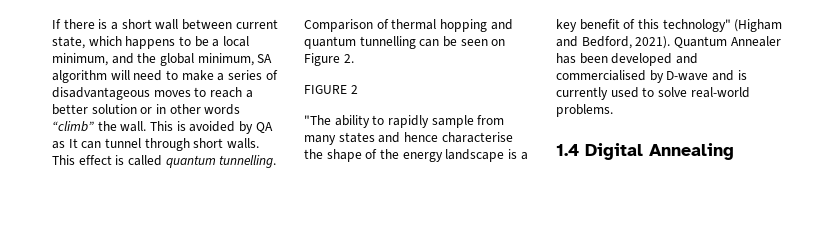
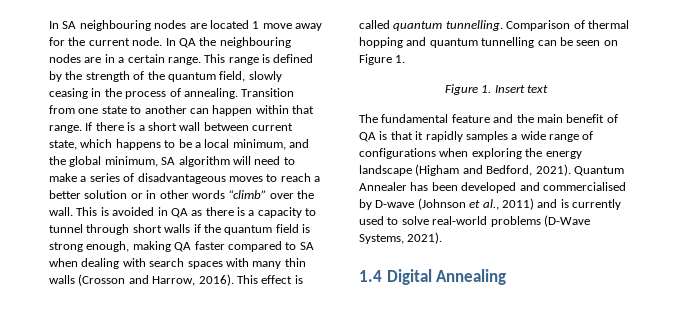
+ In SA neighbouring nodes are located 1 move away for the current node. In QA the neighbouring nodes are in a certain range. This range is defined by the strength of the quantum field, slowly ceasing in the process of annealing. Transition from one state to another can happen within that range.
- If there is a short wall between current state, which happens to be a local minimum, and the global minimum, SA algorithm will need to make a series of disadvantageous moves to reach a better solution or in other words “climb” the wall.
+ If there is a short wall between current state, which happens to be a local minimum, and the global minimum, SA algorithm will need to make a series of disadvantageous moves to reach a better solution or in other words “climb” over the wall.
- This is avoided by QA as It can tunnel through short walls.
+ This is avoided in QA as there is a capacity to tunnel through short walls if the quantum field is strong enough, making QA faster compared to SA when dealing with search spaces with many thin walls (Crosson and Harrow, 2016).
- Comparison of thermal hopping and quantum tunnelling can be seen on Figure 2.
- FIGURE 2
- "The ability to rapidly sample from many states and hence characterise the shape of the energy landscape is a key benefit of this technology" (Higham and Bedford, 2021).
+ Comparison of thermal hopping and quantum tunnelling can be seen on Figure 1.
+ Figure 1. Insert text
+ The fundamental feature and the main benefit of QA is that it rapidly samples a wide range of configurations when exploring the energy landscape (Higham and Bedford, 2021).
- Quantum Annealer has been developed and commercialised by D-wave and is currently used to solve real-world problems.
+ Quantum Annealer has been developed and commercialised by D-wave (Johnson et al., 2011) and is currently used to solve real-world problems (D-Wave Systems, 2021).

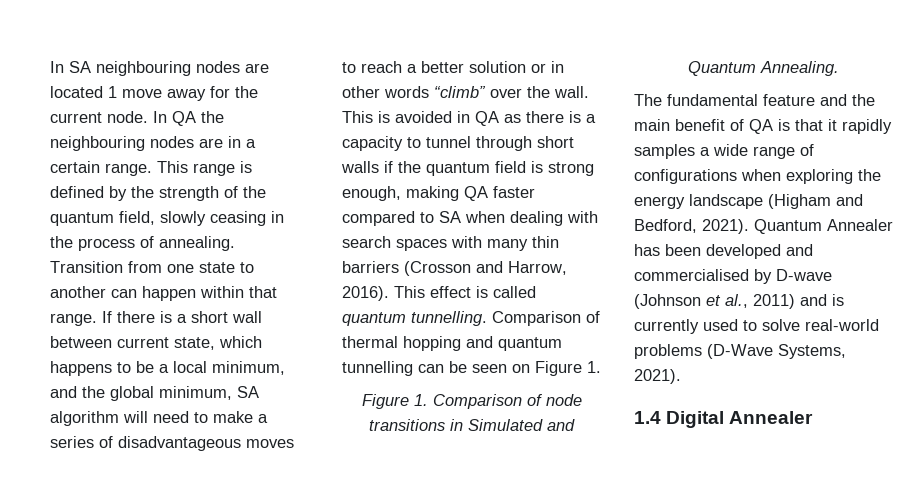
- This is avoided in QA as there is a capacity to tunnel through short walls if the quantum field is strong enough, making QA faster compared to SA when dealing with search spaces with many thin walls (Crosson and Harrow, 2016).
+ This is avoided in QA as there is a capacity to tunnel through short walls if the quantum field is strong enough, making QA faster compared to SA when dealing with search spaces with many thin barriers (Crosson and Harrow, 2016).
- Figure 1. Insert text
+ Figure 1. Comparison of node transitions in Simulated and Quantum Annealing.
- 1.4 Digital Annealing
+ 1.4 Digital Annealer

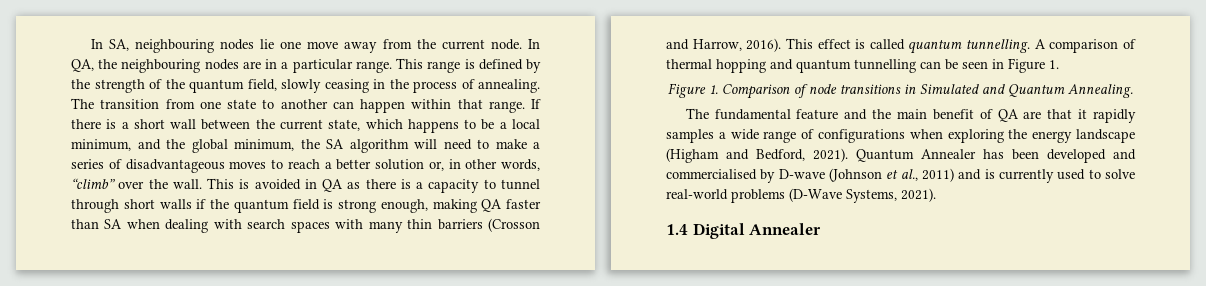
- In SA neighbouring nodes are located 1 move away for the current node.
+ In SA, neighbouring nodes lie one move away from the current node.
- In QA the neighbouring nodes are in a certain range.
+ In QA, the neighbouring nodes are in a particular range.
- Transition from one state to another can happen within that range.
+ The transition from one state to another can happen within that range.
- If there is a short wall between current state, which happens to be a local minimum, and the global minimum, SA algorithm will need to make a series of disadvantageous moves to reach a better solution or in other words “climb” over the wall.
+ If there is a short wall between the current state, which happens to be a local minimum, and the global minimum, the SA algorithm will need to make a series of disadvantageous moves to reach a better solution or, in other words, “climb” over the wall.
- This is avoided in QA as there is a capacity to tunnel through short walls if the quantum field is strong enough, making QA faster compared to SA when dealing with search spaces with many thin barriers (Crosson and Harrow, 2016).
+ This is avoided in QA as there is a capacity to tunnel through short walls if the quantum field is strong enough, making QA faster than SA when dealing with search spaces with many thin barriers (Crosson and Harrow, 2016).
- Comparison of thermal hopping and quantum tunnelling can be seen on Figure 1.
+ A comparison of thermal hopping and quantum tunnelling can be seen in Figure 1.
- The fundamental feature and the main benefit of QA is that it rapidly samples a wide range of configurations when exploring the energy landscape (Higham and Bedford, 2021).
+ The fundamental feature and the main benefit of QA are that it rapidly samples a wide range of configurations when exploring the energy landscape (Higham and Bedford, 2021).

